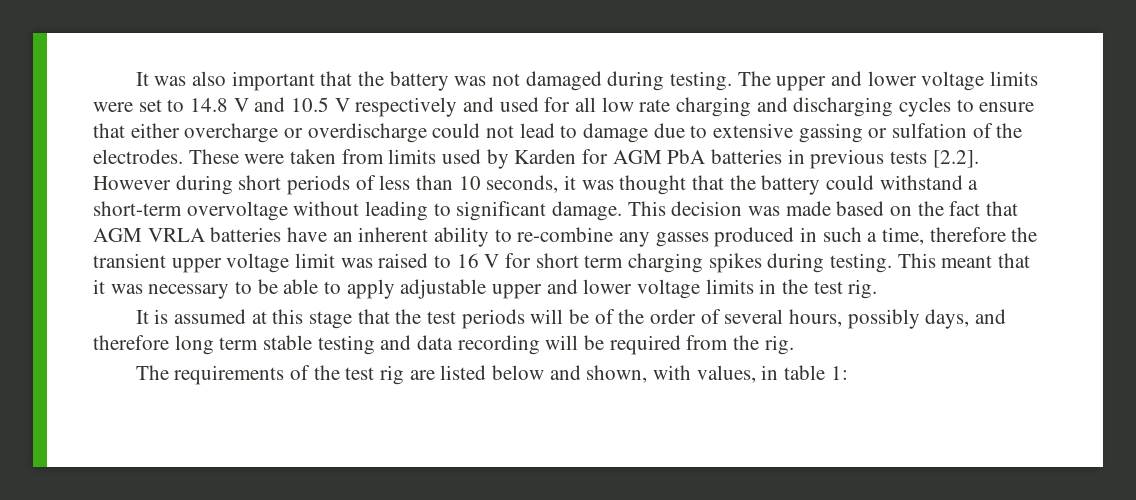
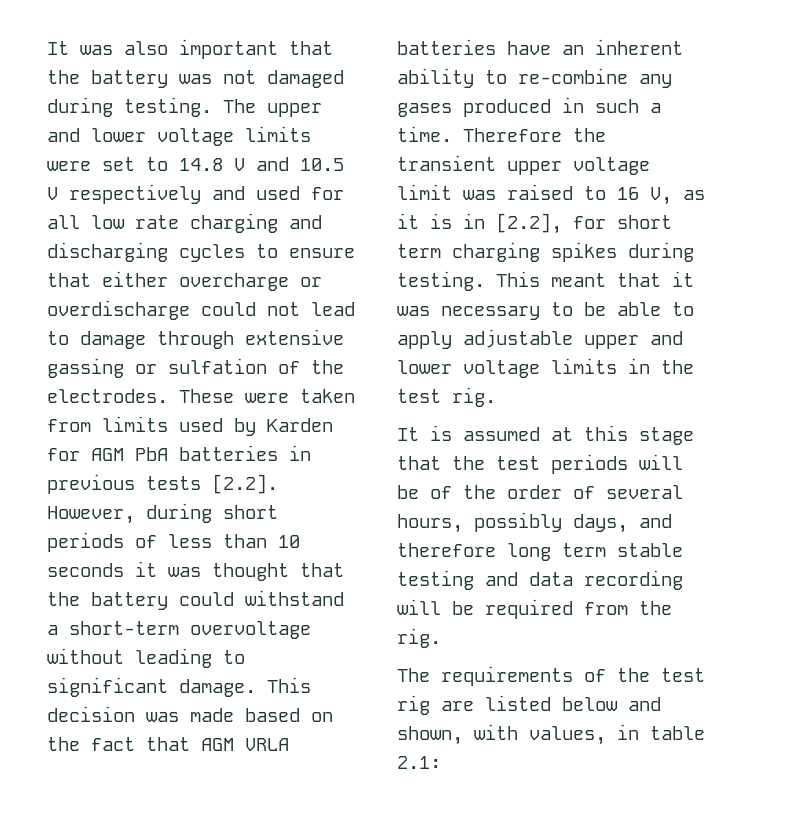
- The upper and lower voltage limits were set to 14.8 V and 10.5 V respectively and used for all low rate charging and discharging cycles to ensure that either overcharge or overdischarge could not lead to damage due to extensive gassing or sulfation of the electrodes.
+ The upper and lower voltage limits were set to 14.8 V and 10.5 V respectively and used for all low rate charging and discharging cycles to ensure that either overcharge or overdischarge could not lead to damage through extensive gassing or sulfation of the electrodes.
- These were taken from limits used by Karden for AGM PbA batteries in previous tests [2.2]. However during short periods of less than 10 seconds, it was thought that the battery could withstand a short-term overvoltage without leading to significant damage.
+ These were taken from limits used by Karden for AGM PbA batteries in previous tests [2.2]. However, during short periods of less than 10 seconds it was thought that the battery could withstand a short-term overvoltage without leading to significant damage.
- This decision was made based on the fact that AGM VRLA batteries have an inherent ability to re-combine any gasses produced in such a time, therefore the transient upper voltage limit was raised to 16 V for short term charging spikes during testing.
+ This decision was made based on the fact that AGM VRLA batteries have an inherent ability to re-combine any gases produced in such a time. Therefore the transient upper voltage limit was raised to 16 V, as it is in [2.2], for short term charging spikes during testing.
- The requirements of the test rig are listed below and shown, with values, in table 1:
+ The requirements of the test rig are listed below and shown, with values, in table 2.1:

